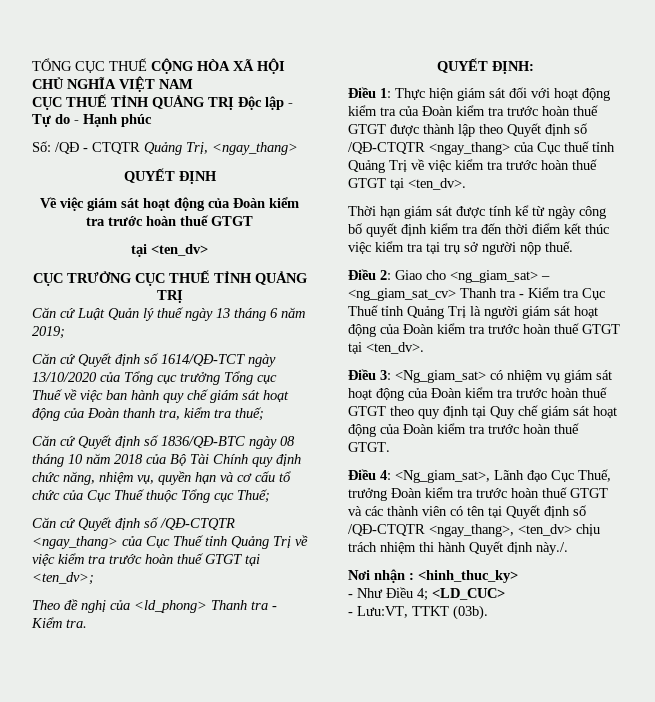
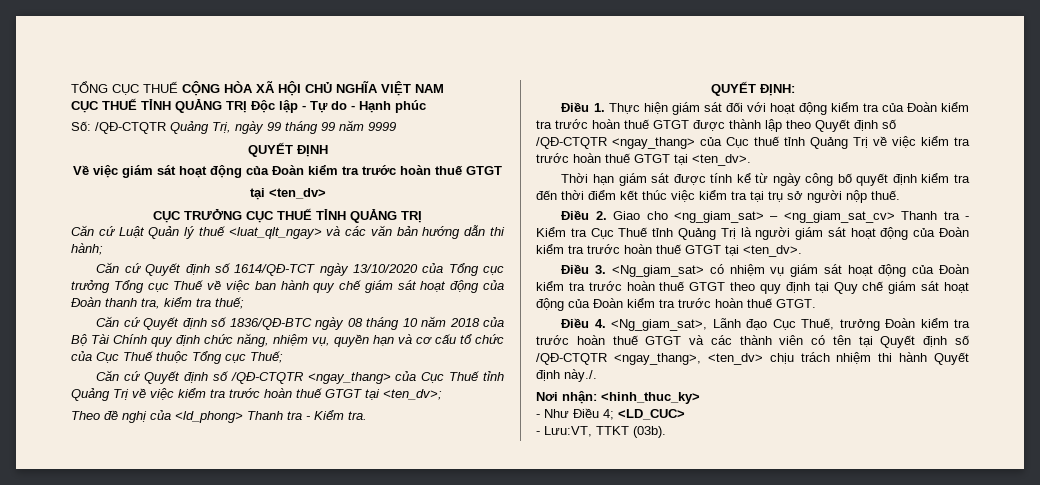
- Số: /QĐ - CTQTR Quảng Trị, <ngay_thang>
+ Số: /QĐ-CTQTR Quảng Trị, ngày 99 tháng 99 năm 9999
- Căn cứ Luật Quản lý thuế ngày 13 tháng 6 năm 2019;
+ Căn cứ Luật Quản lý thuế <luat_qlt_ngay> và các văn bản hướng dẫn thi hành;
- Điều 1: Thực hiện giám sát đối với hoạt động kiểm tra của Đoàn kiểm tra trước hoàn thuế GTGT được thành lập theo Quyết định số /QĐ-CTQTR <ngay_thang> của Cục thuế tỉnh Quảng Trị về việc kiểm tra trước hoàn thuế GTGT tại <ten_dv>.
+ Điều 1. Thực hiện giám sát đối với hoạt động kiểm tra của Đoàn kiểm tra trước hoàn thuế GTGT được thành lập theo Quyết định số /QĐ-CTQTR <ngay_thang> của Cục thuế tỉnh Quảng Trị về việc kiểm tra trước hoàn thuế GTGT tại <ten_dv>.
- Điều 2: Giao cho <ng_giam_sat> – <ng_giam_sat_cv> Thanh tra - Kiểm tra Cục Thuế tỉnh Quảng Trị là người giám sát hoạt động của Đoàn kiểm tra trước hoàn thuế GTGT tại <ten_dv>.
+ Điều 2. Giao cho <ng_giam_sat> – <ng_giam_sat_cv> Thanh tra - Kiểm tra Cục Thuế tỉnh Quảng Trị là người giám sát hoạt động của Đoàn kiểm tra trước hoàn thuế GTGT tại <ten_dv>.
- Điều 3: <Ng_giam_sat> có nhiệm vụ giám sát hoạt động của Đoàn kiểm tra trước hoàn thuế GTGT theo quy định tại Quy chế giám sát hoạt động của Đoàn kiểm tra trước hoàn thuế GTGT.
+ Điều 3. <Ng_giam_sat> có nhiệm vụ giám sát hoạt động của Đoàn kiểm tra trước hoàn thuế GTGT theo quy định tại Quy chế giám sát hoạt động của Đoàn kiểm tra trước hoàn thuế GTGT.
- Điều 4: <Ng_giam_sat>, Lãnh đạo Cục Thuế, trưởng Đoàn kiểm tra trước hoàn thuế GTGT và các thành viên có tên tại Quyết định số /QĐ-CTQTR <ngay_thang>, <ten_dv> chịu trách nhiệm thi hành Quyết định này./.
+ Điều 4. <Ng_giam_sat>, Lãnh đạo Cục Thuế, trưởng Đoàn kiểm tra trước hoàn thuế GTGT và các thành viên có tên tại Quyết định số /QĐ-CTQTR <ngay_thang>, <ten_dv> chịu trách nhiệm thi hành Quyết định này./.
- Nơi nhận : <hinh_thuc_ky>
+ Nơi nhận: <hinh_thuc_ky>

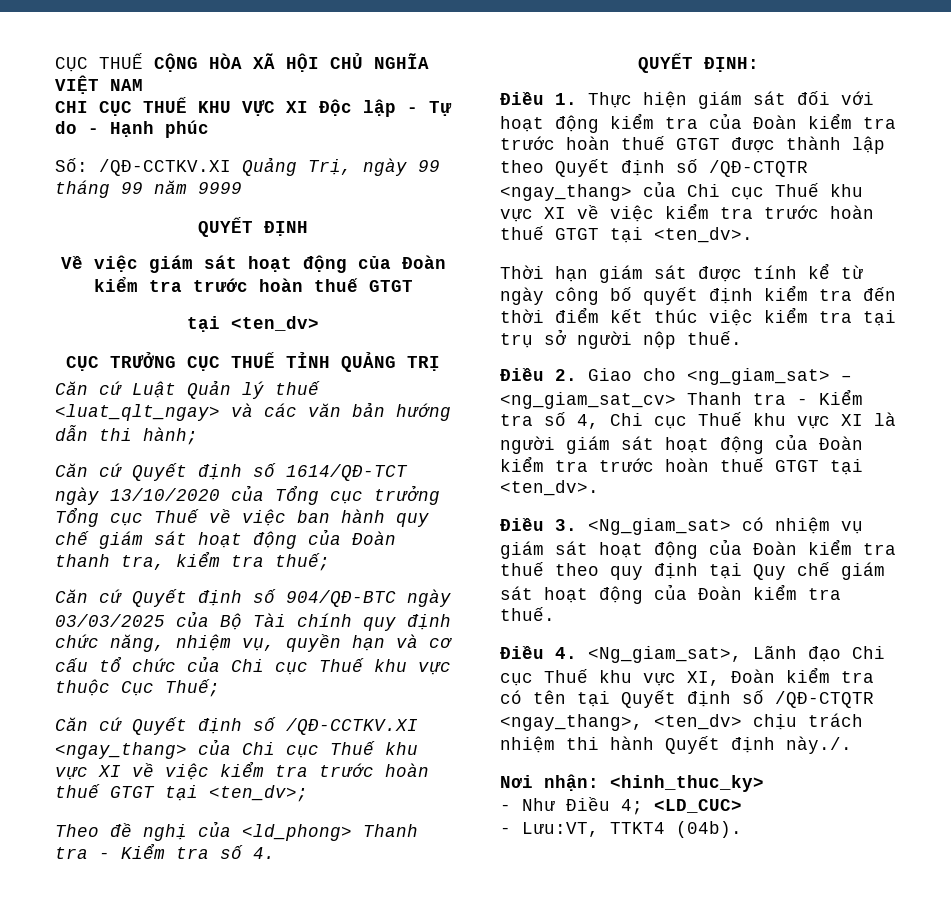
- TỔNG CỤC THUẾ CỘNG HÒA XÃ HỘI CHỦ NGHĨA VIỆT NAM
+ CỤC THUẾ CỘNG HÒA XÃ HỘI CHỦ NGHĨA VIỆT NAM
- CỤC THUẾ TỈNH QUẢNG TRỊ Độc lập - Tự do - Hạnh phúc
+ CHI CỤC THUẾ KHU VỰC XI Độc lập - Tự do - Hạnh phúc
- Số: /QĐ-CTQTR Quảng Trị, ngày 99 tháng 99 năm 9999
+ Số: /QĐ-CCTKV.XI Quảng Trị, ngày 99 tháng 99 năm 9999
- Căn cứ Quyết định số 1836/QĐ-BTC ngày 08 tháng 10 năm 2018 của Bộ Tài Chính quy định chức năng, nhiệm vụ, quyền hạn và cơ cấu tổ chức của Cục Thuế thuộc Tổng cục Thuế;
+ Căn cứ Quyết định số 904/QĐ-BTC ngày 03/03/2025 của Bộ Tài chính quy định chức năng, nhiệm vụ, quyền hạn và cơ cấu tổ chức của Chi cục Thuế khu vực thuộc Cục Thuế;
- Căn cứ Quyết định số /QĐ-CTQTR <ngay_thang> của Cục Thuế tỉnh Quảng Trị về việc kiểm tra trước hoàn thuế GTGT tại <ten_dv>;
+ Căn cứ Quyết định số /QĐ-CCTKV.XI <ngay_thang> của Chi cục Thuế khu vực XI về việc kiểm tra trước hoàn thuế GTGT tại <ten_dv>;
- Theo đề nghị của <ld_phong> Thanh tra - Kiểm tra.
+ Theo đề nghị của <ld_phong> Thanh tra - Kiểm tra số 4.
- Điều 1. Thực hiện giám sát đối với hoạt động kiểm tra của Đoàn kiểm tra trước hoàn thuế GTGT được thành lập theo Quyết định số /QĐ-CTQTR <ngay_thang> của Cục thuế tỉnh Quảng Trị về việc kiểm tra trước hoàn thuế GTGT tại <ten_dv>.
+ Điều 1. Thực hiện giám sát đối với hoạt động kiểm tra của Đoàn kiểm tra trước hoàn thuế GTGT được thành lập theo Quyết định số /QĐ-CTQTR <ngay_thang> của Chi cục Thuế khu vực XI về việc kiểm tra trước hoàn thuế GTGT tại <ten_dv>.
- Điều 2. Giao cho <ng_giam_sat> – <ng_giam_sat_cv> Thanh tra - Kiểm tra Cục Thuế tỉnh Quảng Trị là người giám sát hoạt động của Đoàn kiểm tra trước hoàn thuế GTGT tại <ten_dv>.
+ Điều 2. Giao cho <ng_giam_sat> – <ng_giam_sat_cv> Thanh tra - Kiểm tra số 4, Chi cục Thuế khu vực XI là người giám sát hoạt động của Đoàn kiểm tra trước hoàn thuế GTGT tại <ten_dv>.
- Điều 3. <Ng_giam_sat> có nhiệm vụ giám sát hoạt động của Đoàn kiểm tra trước hoàn thuế GTGT theo quy định tại Quy chế giám sát hoạt động của Đoàn kiểm tra trước hoàn thuế GTGT.
+ Điều 3. <Ng_giam_sat> có nhiệm vụ giám sát hoạt động của Đoàn kiểm tra thuế theo quy định tại Quy chế giám sát hoạt động của Đoàn kiểm tra thuế.
- Điều 4. <Ng_giam_sat>, Lãnh đạo Cục Thuế, trưởng Đoàn kiểm tra trước hoàn thuế GTGT và các thành viên có tên tại Quyết định số /QĐ-CTQTR <ngay_thang>, <ten_dv> chịu trách nhiệm thi hành Quyết định này./.
+ Điều 4. <Ng_giam_sat>, Lãnh đạo Chi cục Thuế khu vực XI, Đoàn kiểm tra có tên tại Quyết định số /QĐ-CTQTR <ngay_thang>, <ten_dv> chịu trách nhiệm thi hành Quyết định này./.
- - Lưu:VT, TTKT (03b).
+ - Lưu:VT, TTKT4 (04b).

